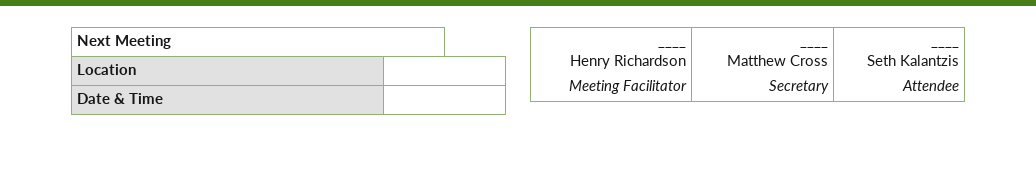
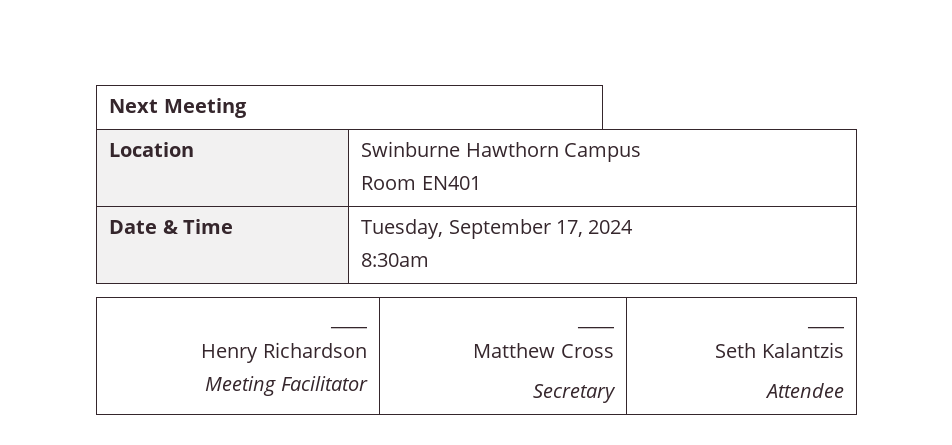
- Location |
- Date & Time |
+ Location | Swinburne Hawthorn Campus
+ Room EN401
+ Date & Time | Tuesday, September 17, 2024
+ 8:30am

